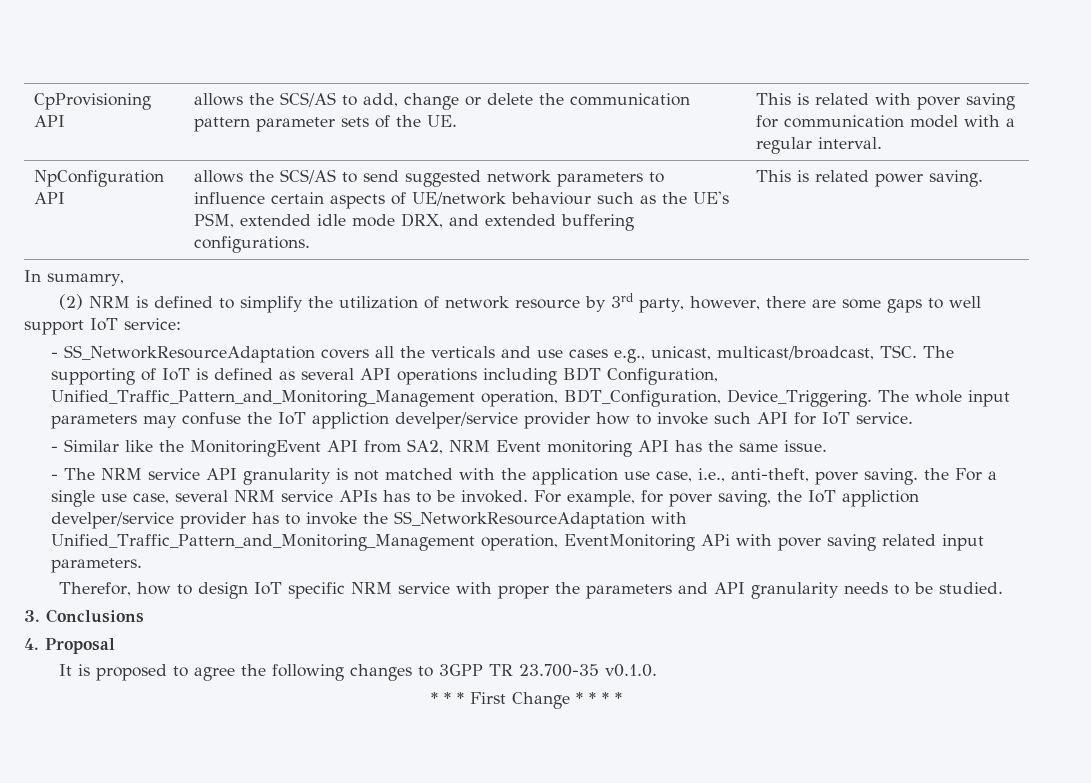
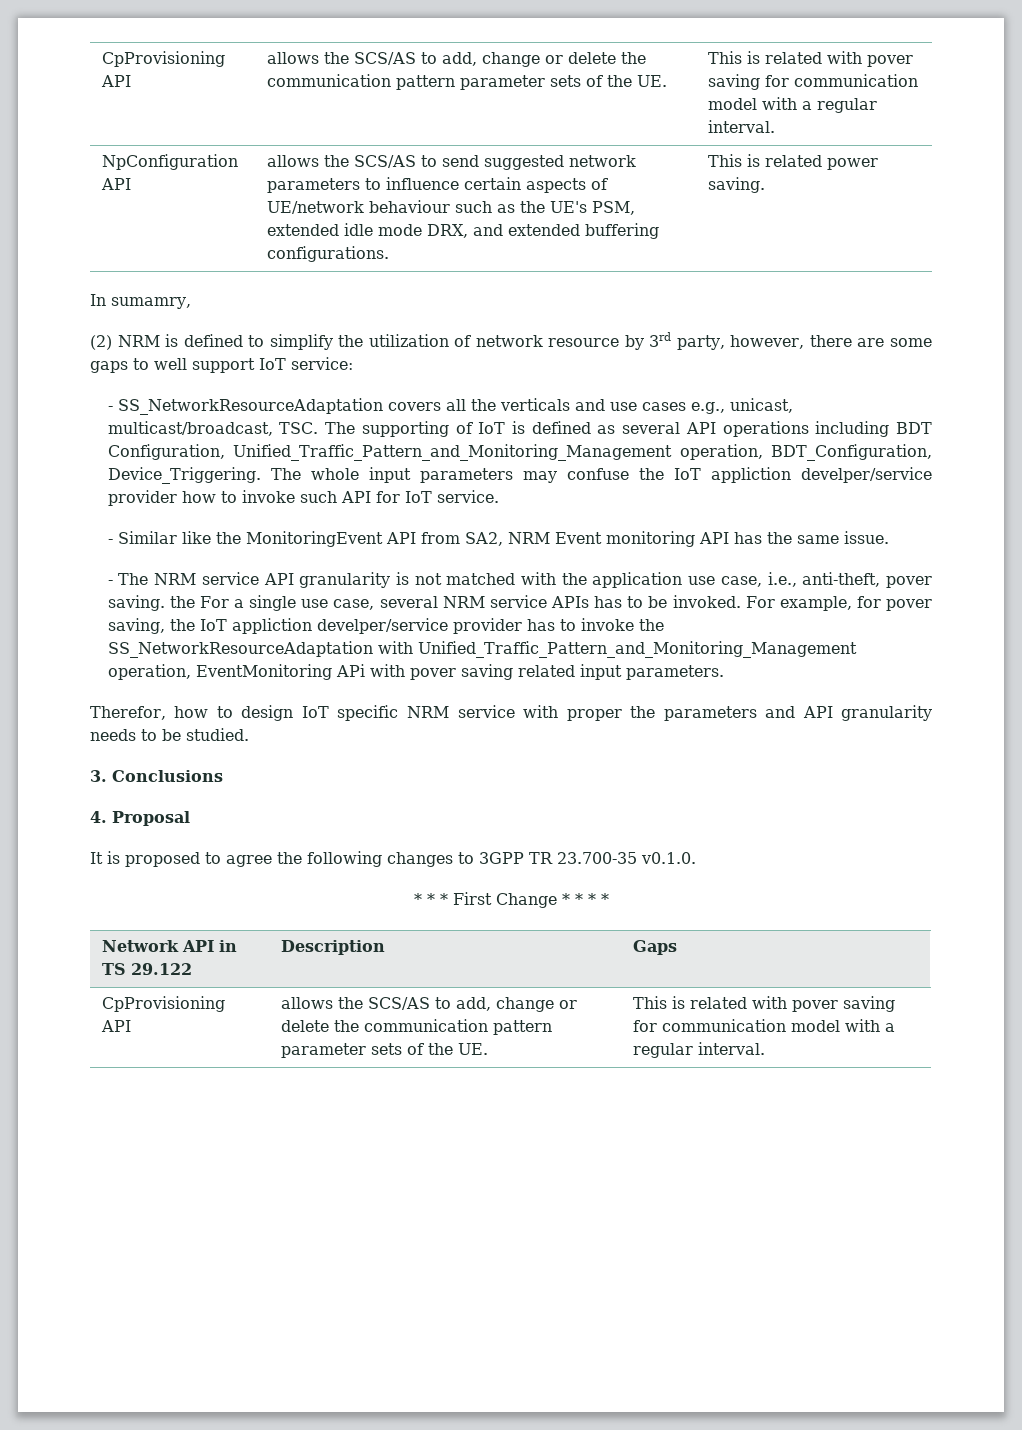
+ Network API in TS 29.122 | Description | Gaps
+ CpProvisioning API | allows the SCS/AS to add, change or delete the communication pattern parameter sets of the UE. | This is related with pover saving for communication model with a regular interval.

